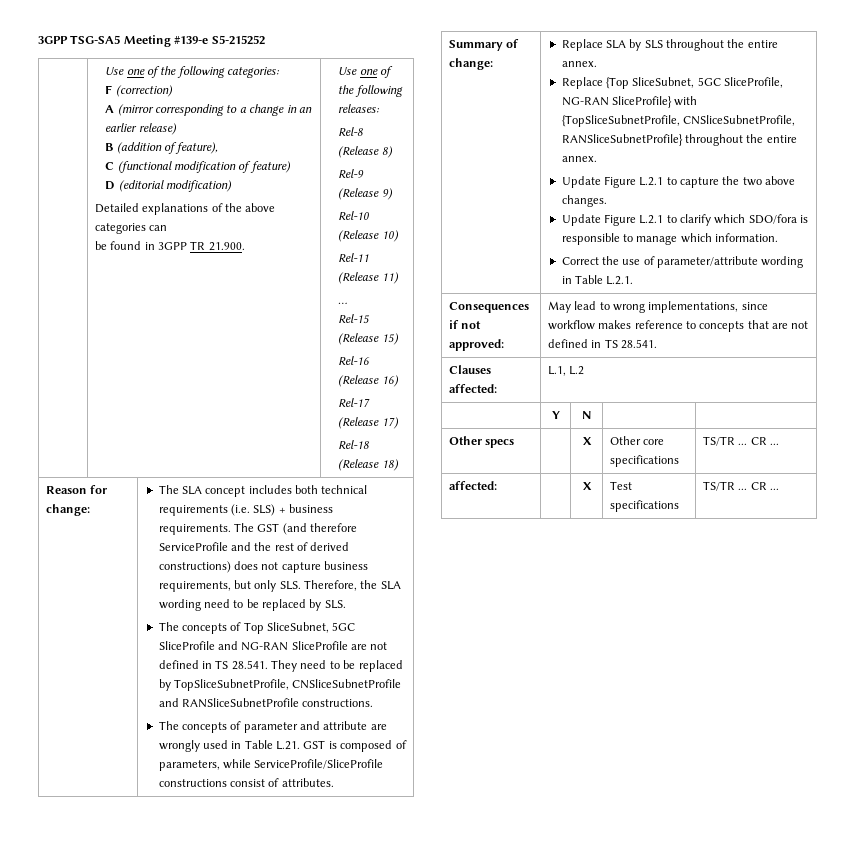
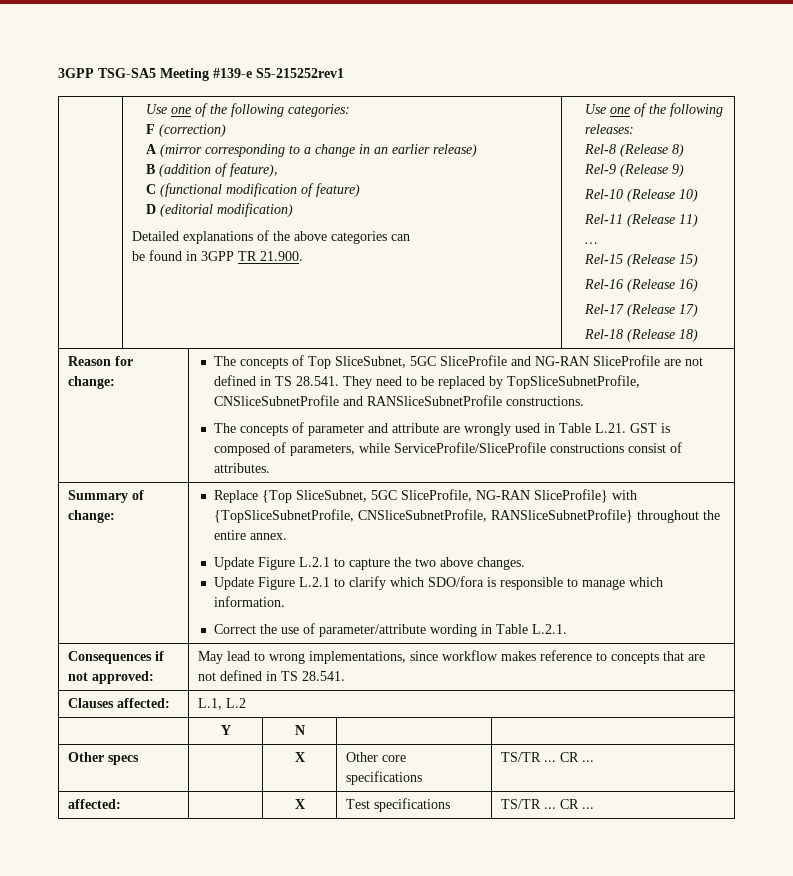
- 3GPP TSG-SA5 Meeting #139-e S5-215252
+ 3GPP TSG-SA5 Meeting #139-e S5-215252rev1
- The SLA concept includes both technical requirements (i.e. SLS) + business requirements. The GST (and therefore ServiceProfile and the rest of derived constructions) does not capture business requirements, but only SLS. Therefore, the SLA wording need to be replaced by SLS.
- Replace SLA by SLS throughout the entire annex.

